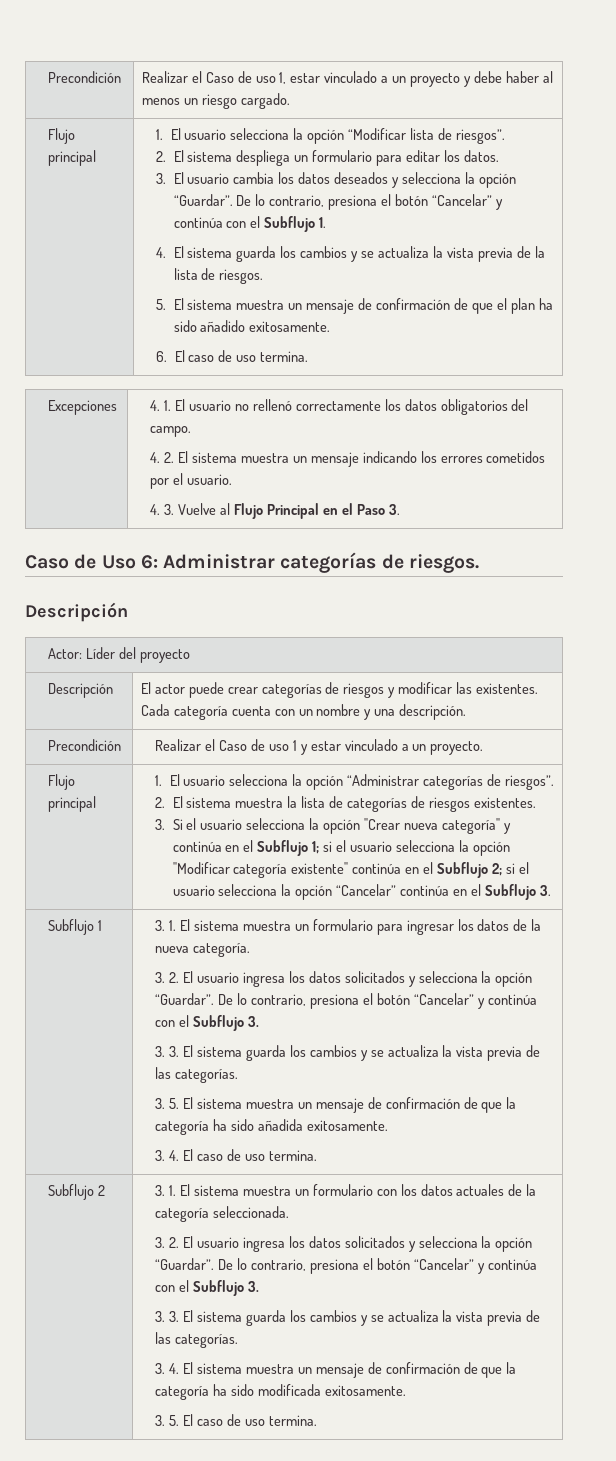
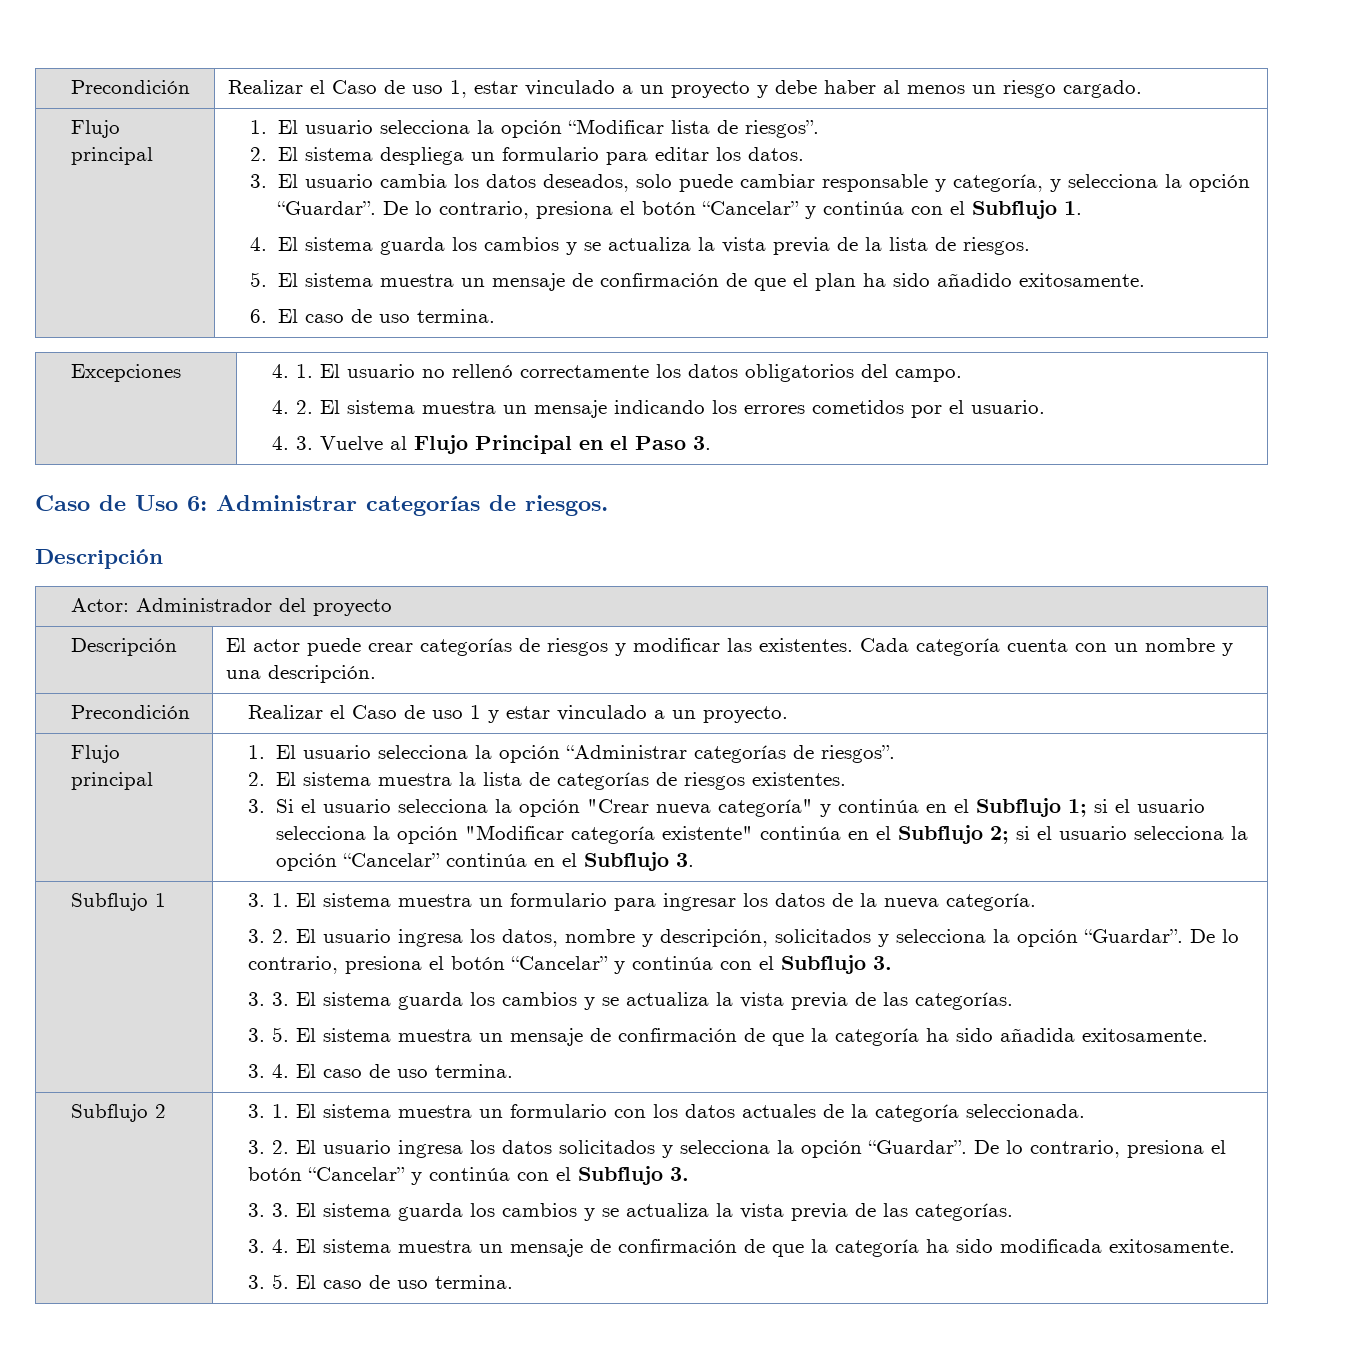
- 3. El usuario cambia los datos deseados y selecciona la opción “Guardar”.
+ 3. El usuario cambia los datos deseados, solo puede cambiar responsable y categoría, y selecciona la opción “Guardar”.
- Actor: Líder del proyecto
+ Actor: Administrador del proyecto
  3. 1. El sistema muestra un formulario para ingresar los datos de la nueva categoría.
- 3. 2. El usuario ingresa los datos solicitados y selecciona la opción “Guardar”.
+ 3. 2. El usuario ingresa los datos, nombre y descripción, solicitados y selecciona la opción “Guardar”.

